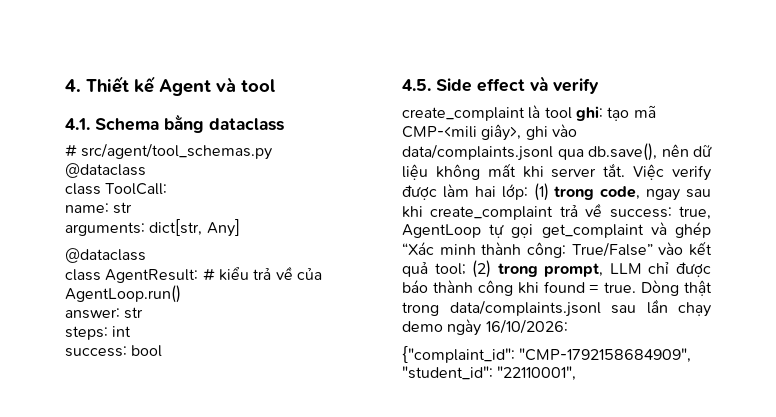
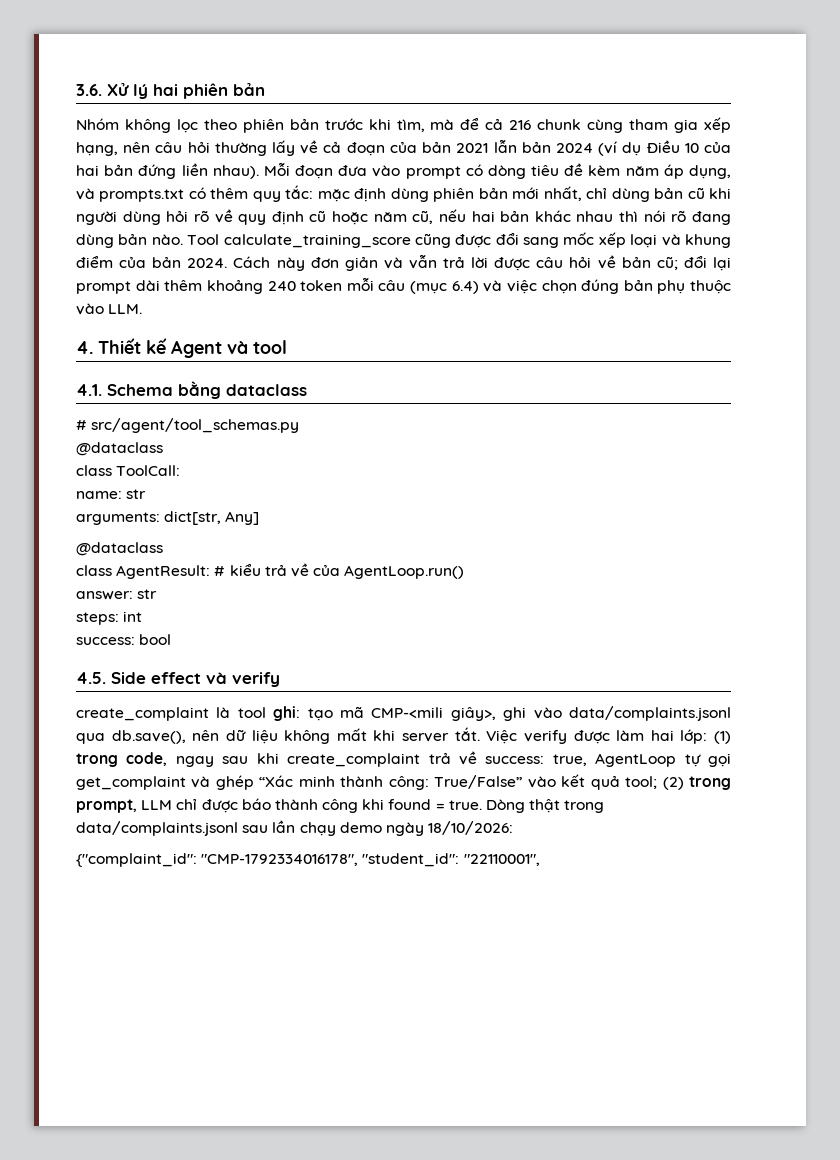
+ 3.6. Xử lý hai phiên bản
+ Nhóm không lọc theo phiên bản trước khi tìm, mà để cả 216 chunk cùng tham gia xếp hạng, nên câu hỏi thường lấy về cả đoạn của bản 2021 lẫn bản 2024 (ví dụ Điều 10 của hai bản đứng liền nhau). Mỗi đoạn đưa vào prompt có dòng tiêu đề kèm năm áp dụng, và prompts.txt có thêm quy tắc: mặc định dùng phiên bản mới nhất, chỉ dùng bản cũ khi người dùng hỏi rõ về quy định cũ hoặc năm cũ, nếu hai bản khác nhau thì nói rõ đang dùng bản nào. Tool calculate_training_score cũng được đổi sang mốc xếp loại và khung điểm của bản 2024. Cách này đơn giản và vẫn trả lời được câu hỏi về bản cũ; đổi lại prompt dài thêm khoảng 240 token mỗi câu (mục 6.4) và việc chọn đúng bản phụ thuộc vào LLM.
- Dòng thật trong data/complaints.jsonl sau lần chạy demo ngày 16/10/2026:
+ Dòng thật trong data/complaints.jsonl sau lần chạy demo ngày 18/10/2026:
- {"complaint_id": "CMP-1792158684909", "student_id": "22110001",
+ {"complaint_id": "CMP-1792334016178", "student_id": "22110001",

